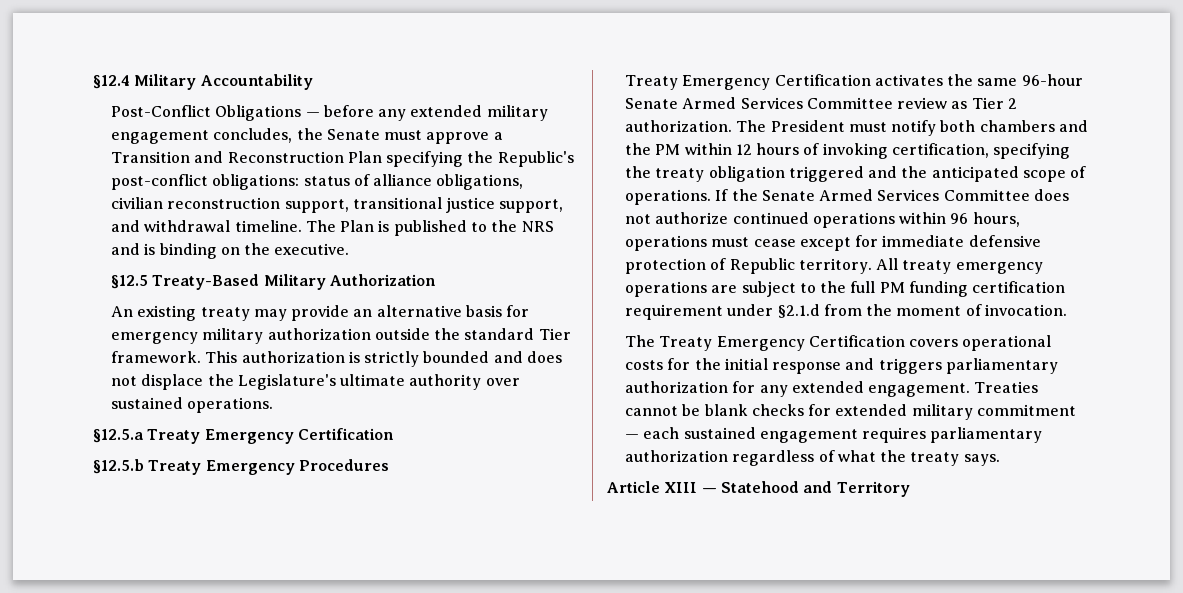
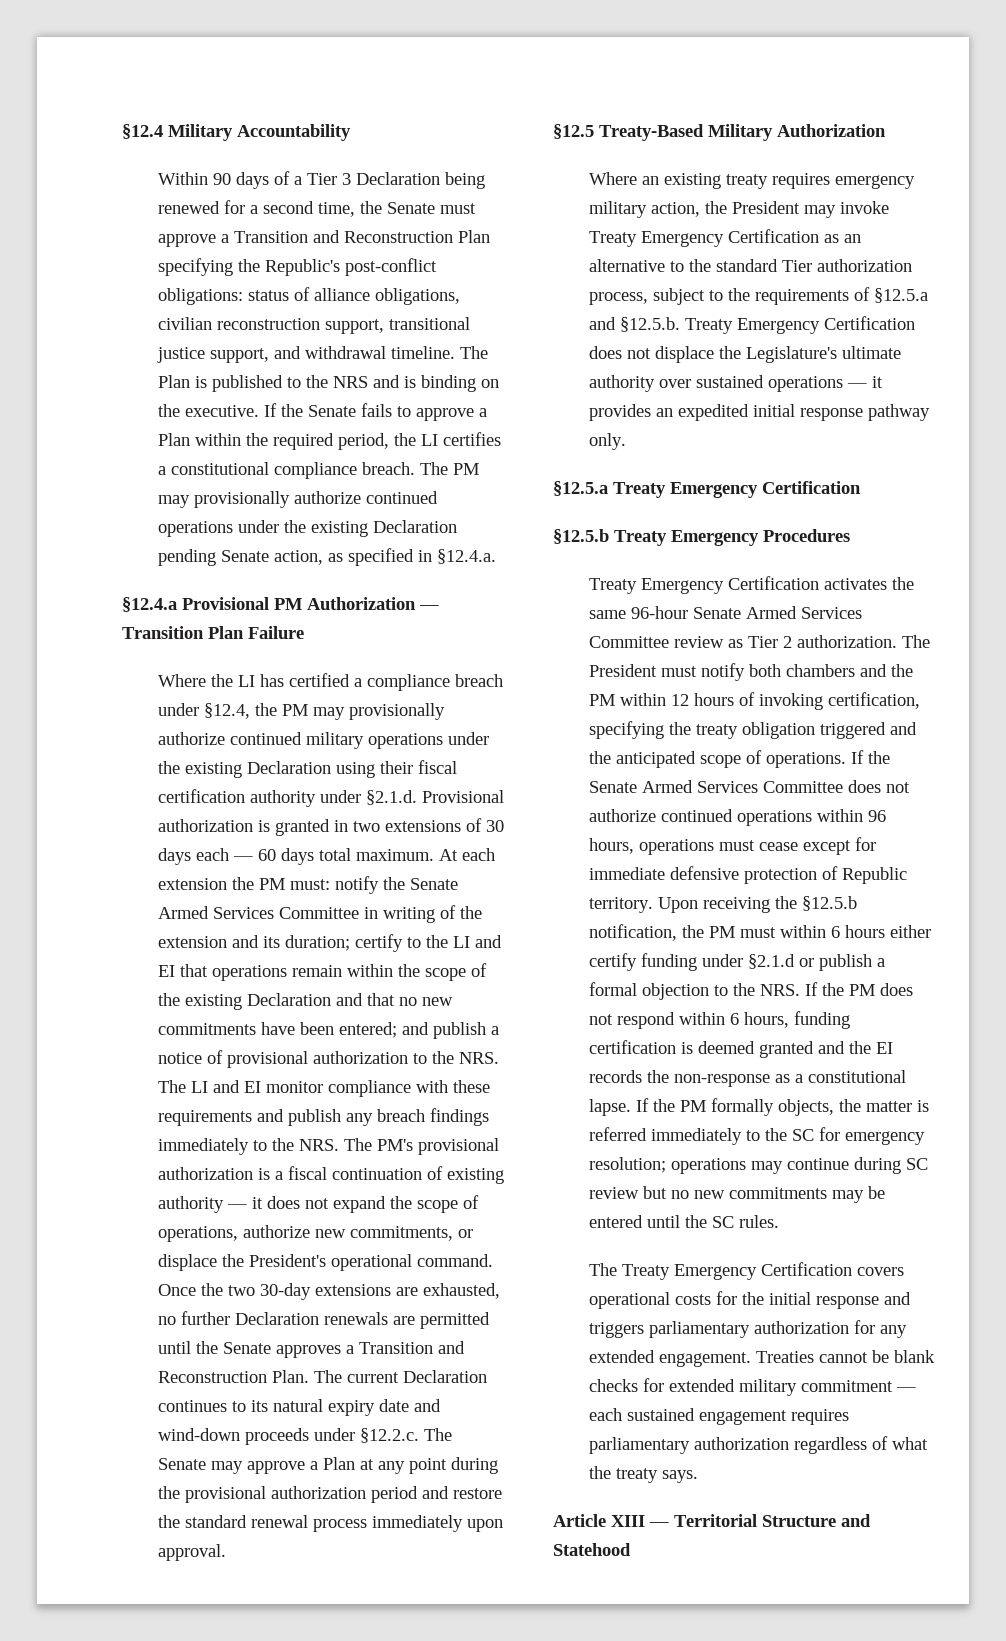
- Post-Conflict Obligations — before any extended military engagement concludes, the Senate must approve a Transition and Reconstruction Plan specifying the Republic's post-conflict obligations: status of alliance obligations, civilian reconstruction support, transitional justice support, and withdrawal timeline.
+ Within 90 days of a Tier 3 Declaration being renewed for a second time, the Senate must approve a Transition and Reconstruction Plan specifying the Republic's post-conflict obligations: status of alliance obligations, civilian reconstruction support, transitional justice support, and withdrawal timeline.
- The Plan is published to the NRS and is binding on the executive.
+ The Plan is published to the NRS and is binding on the executive. If the Senate fails to approve a Plan within the required period, the LI certifies a constitutional compliance breach. The PM may provisionally authorize continued operations under the existing Declaration pending Senate action, as specified in §12.4.a.
+ §12.4.a Provisional PM Authorization — Transition Plan Failure
+ Where the LI has certified a compliance breach under §12.4, the PM may provisionally authorize continued military operations under the existing Declaration using their fiscal certification authority under §2.1.d. Provisional authorization is granted in two extensions of 30 days each — 60 days total maximum. At each extension the PM must: notify the Senate Armed Services Committee in writing of the extension and its duration; certify to the LI and EI that operations remain within the scope of the existing Declaration and that no new commitments have been entered; and publish a notice of provisional authorization to the NRS. The LI and EI monitor compliance with these requirements and publish any breach findings immediately to the NRS. The PM's provisional authorization is a fiscal continuation of existing authority — it does not expand the scope of operations, authorize new commitments, or displace the President's operational command. Once the two 30-day extensions are exhausted, no further Declaration renewals are permitted until the Senate approves a Transition and Reconstruction Plan. The current Declaration continues to its natural expiry date and wind-down proceeds under §12.2.c. The Senate may approve a Plan at any point during the provisional authorization period and restore the standard renewal process immediately upon approval.
  §12.5 Treaty-Based Military Authorization
- An existing treaty may provide an alternative basis for emergency military authorization outside the standard Tier framework. This authorization is strictly bounded and does not displace the Legislature's ultimate authority over sustained operations.
+ Where an existing treaty requires emergency military action, the President may invoke Treaty Emergency Certification as an alternative to the standard Tier authorization process, subject to the requirements of §12.5.a and §12.5.b. Treaty Emergency Certification does not displace the Legislature's ultimate authority over sustained operations — it provides an expedited initial response pathway only.
- All treaty emergency operations are subject to the full PM funding certification requirement under §2.1.d from the moment of invocation.
+ Upon receiving the §12.5.b notification, the PM must within 6 hours either certify funding under §2.1.d or publish a formal objection to the NRS. If the PM does not respond within 6 hours, funding certification is deemed granted and the EI records the non-response as a constitutional lapse. If the PM formally objects, the matter is referred immediately to the SC for emergency resolution; operations may continue during SC review but no new commitments may be entered until the SC rules.
- Article XIII — Statehood and Territory
+ Article XIII — Territorial Structure and Statehood

